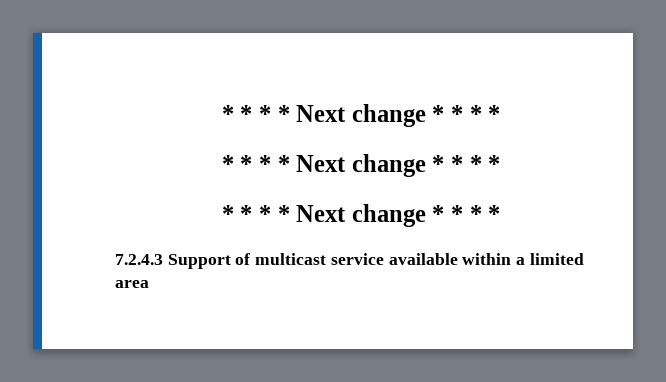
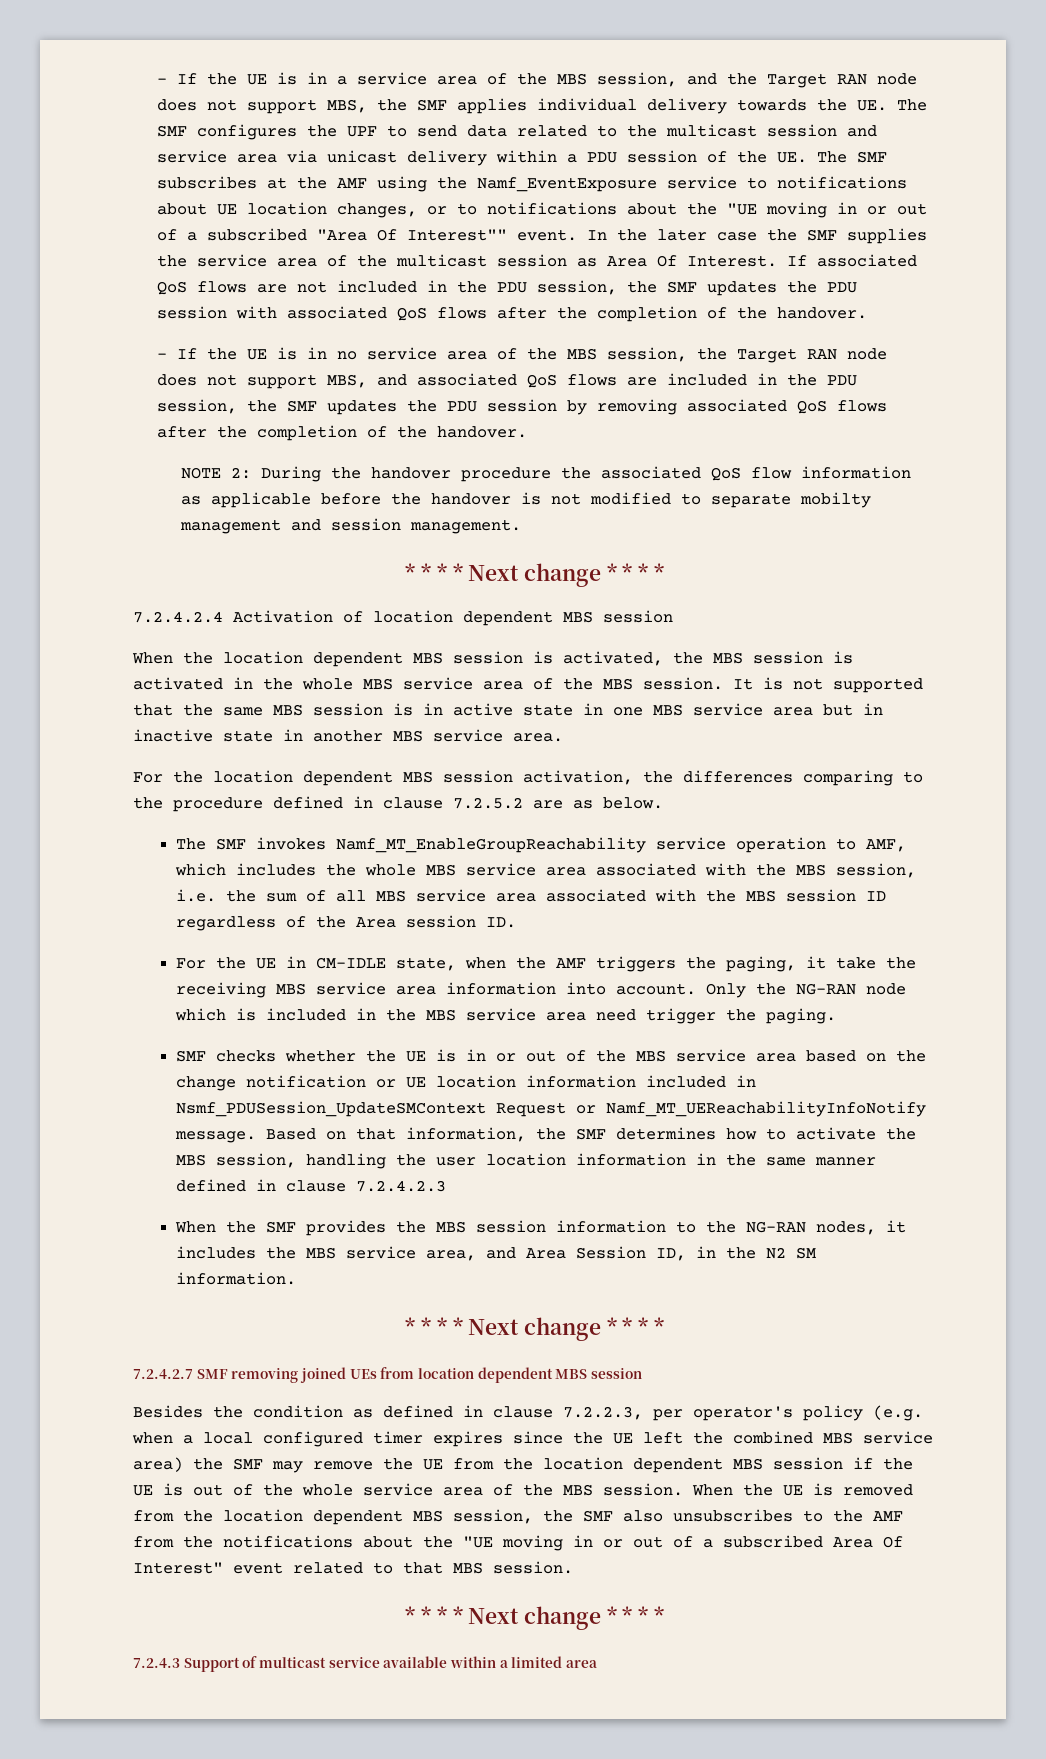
+ - If the UE is in a service area of the MBS session, and the Target RAN node does not support MBS, the SMF applies individual delivery towards the UE. The SMF configures the UPF to send data related to the multicast session and service area via unicast delivery within a PDU session of the UE. The SMF subscribes at the AMF using the Namf_EventExposure service to notifications about UE location changes, or to notifications about the "UE moving in or out of a subscribed "Area Of Interest"" event. In the later case the SMF supplies the service area of the multicast session as Area Of Interest. If associated QoS flows are not included in the PDU session, the SMF updates the PDU session with associated QoS flows after the completion of the handover.
+ - If the UE is in no service area of the MBS session, the Target RAN node does not support MBS, and associated QoS flows are included in the PDU session, the SMF updates the PDU session by removing associated QoS flows after the completion of the handover.
+ NOTE 2: During the handover procedure the associated QoS flow information as applicable before the handover is not modified to separate mobilty management and session management.
+ 7.2.4.2.4 Activation of location dependent MBS session
+ When the location dependent MBS session is activated, the MBS session is activated in the whole MBS service area of the MBS session. It is not supported that the same MBS session is in active state in one MBS service area but in inactive state in another MBS service area.
+ For the location dependent MBS session activation, the differences comparing to the procedure defined in clause 7.2.5.2 are as below.
+ The SMF invokes Namf_MT_EnableGroupReachability service operation to AMF, which includes the whole MBS service area associated with the MBS session, i.e. the sum of all MBS service area associated with the MBS session ID regardless of the Area session ID.
+ For the UE in CM-IDLE state, when the AMF triggers the paging, it take the receiving MBS service area information into account. Only the NG-RAN node which is included in the MBS service area need trigger the paging.
+ SMF checks whether the UE is in or out of the MBS service area based on the change notification or UE location information included in Nsmf_PDUSession_UpdateSMContext Request or Namf_MT_UEReachabilityInfoNotify message. Based on that information, the SMF determines how to activate the MBS session, handling the user location information in the same manner defined in clause 7.2.4.2.3
+ When the SMF provides the MBS session information to the NG-RAN nodes, it includes the MBS service area, and Area Session ID, in the N2 SM information.
+ 7.2.4.2.7 SMF removing joined UEs from location dependent MBS session
+ Besides the condition as defined in clause 7.2.2.3, per operator's policy (e.g. when a local configured timer expires since the UE left the combined MBS service area) the SMF may remove the UE from the location dependent MBS session if the UE is out of the whole service area of the MBS session. When the UE is removed from the location dependent MBS session, the SMF also unsubscribes to the AMF from the notifications about the "UE moving in or out of a subscribed Area Of Interest" event related to that MBS session.

